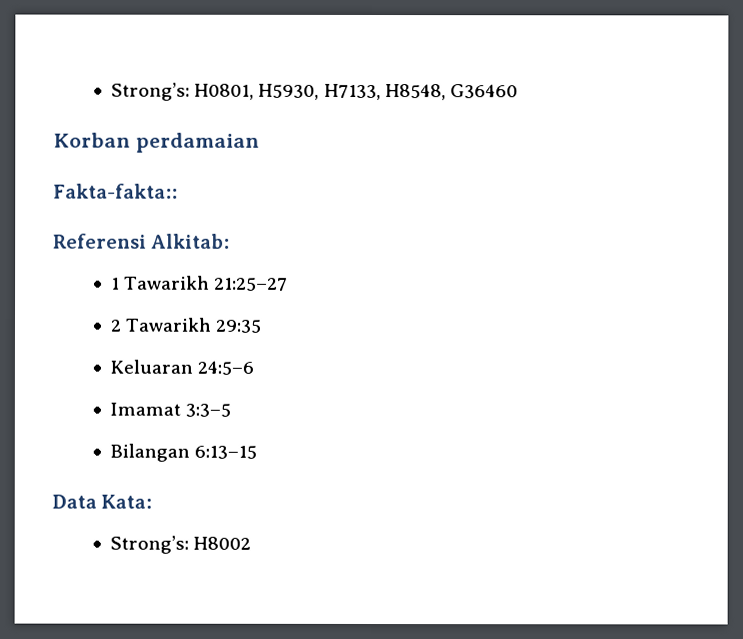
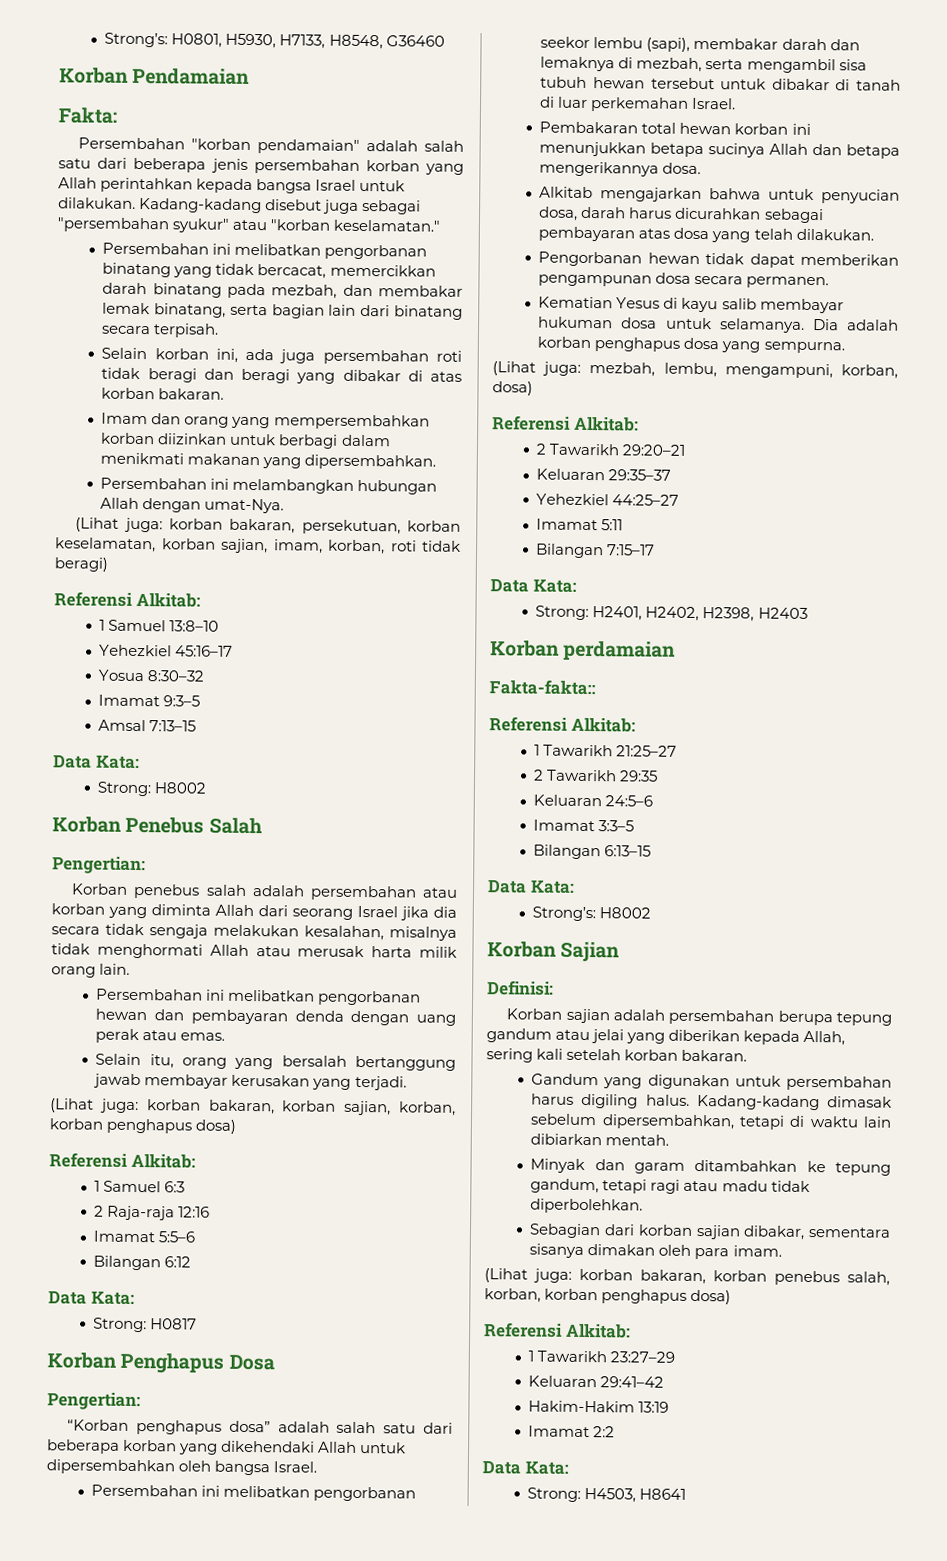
+ Korban Pendamaian
+ Fakta:
+ Persembahan "korban pendamaian" adalah salah satu dari beberapa jenis persembahan korban yang Allah perintahkan kepada bangsa Israel untuk dilakukan. Kadang-kadang disebut juga sebagai "persembahan syukur" atau "korban keselamatan."
+ Persembahan ini melibatkan pengorbanan binatang yang tidak bercacat, memercikkan darah binatang pada mezbah, dan membakar lemak binatang, serta bagian lain dari binatang secara terpisah.
+ Selain korban ini, ada juga persembahan roti tidak beragi dan beragi yang dibakar di atas korban bakaran.
+ Imam dan orang yang mempersembahkan korban diizinkan untuk berbagi dalam menikmati makanan yang dipersembahkan.
+ Persembahan ini melambangkan hubungan Allah dengan umat-Nya.
+ (Lihat juga: korban bakaran, persekutuan, korban keselamatan, korban sajian, imam, korban, roti tidak beragi)
+ Referensi Alkitab:
+ 1 Samuel 13:8–10
+ Yehezkiel 45:16–17
+ Yosua 8:30–32
+ Imamat 9:3–5
+ Amsal 7:13–15
+ Data Kata:
+ Strong: H8002
+ Korban Penebus Salah
+ Pengertian:
+ Korban penebus salah adalah persembahan atau korban yang diminta Allah dari seorang Israel jika dia secara tidak sengaja melakukan kesalahan, misalnya tidak menghormati Allah atau merusak harta milik orang lain.
+ Persembahan ini melibatkan pengorbanan hewan dan pembayaran denda dengan uang perak atau emas.
+ Selain itu, orang yang bersalah bertanggung jawab membayar kerusakan yang terjadi.
+ (Lihat juga: korban bakaran, korban sajian, korban, korban penghapus dosa)
+ Referensi Alkitab:
+ 1 Samuel 6:3
+ 2 Raja-raja 12:16
+ Imamat 5:5–6
+ Bilangan 6:12
+ Data Kata:
+ Strong: H0817
+ Korban Penghapus Dosa
+ Pengertian:
+ “Korban penghapus dosa” adalah salah satu dari beberapa korban yang dikehendaki Allah untuk dipersembahkan oleh bangsa Israel.
+ Persembahan ini melibatkan pengorbanan seekor lembu (sapi), membakar darah dan lemaknya di mezbah, serta mengambil sisa tubuh hewan tersebut untuk dibakar di tanah di luar perkemahan Israel.
+ Pembakaran total hewan korban ini menunjukkan betapa sucinya Allah dan betapa mengerikannya dosa.
+ Alkitab mengajarkan bahwa untuk penyucian dosa, darah harus dicurahkan sebagai pembayaran atas dosa yang telah dilakukan.
+ Pengorbanan hewan tidak dapat memberikan pengampunan dosa secara permanen.
+ Kematian Yesus di kayu salib membayar hukuman dosa untuk selamanya. Dia adalah korban penghapus dosa yang sempurna.
+ (Lihat juga: mezbah, lembu, mengampuni, korban, dosa)
+ Referensi Alkitab:
+ 2 Tawarikh 29:20–21
+ Keluaran 29:35–37
+ Yehezkiel 44:25–27
+ Imamat 5:11
+ Bilangan 7:15–17
+ Data Kata:
+ Strong: H2401, H2402, H2398, H2403
+ Korban Sajian
+ Definisi:
+ Korban sajian adalah persembahan berupa tepung gandum atau jelai yang diberikan kepada Allah, sering kali setelah korban bakaran.
+ Gandum yang digunakan untuk persembahan harus digiling halus. Kadang-kadang dimasak sebelum dipersembahkan, tetapi di waktu lain dibiarkan mentah.
+ Minyak dan garam ditambahkan ke tepung gandum, tetapi ragi atau madu tidak diperbolehkan.
+ Sebagian dari korban sajian dibakar, sementara sisanya dimakan oleh para imam.
+ (Lihat juga: korban bakaran, korban penebus salah, korban, korban penghapus dosa)
+ Referensi Alkitab:
+ 1 Tawarikh 23:27–29
+ Keluaran 29:41–42
+ Hakim-Hakim 13:19
+ Imamat 2:2
+ Data Kata:
+ Strong: H4503, H8641

